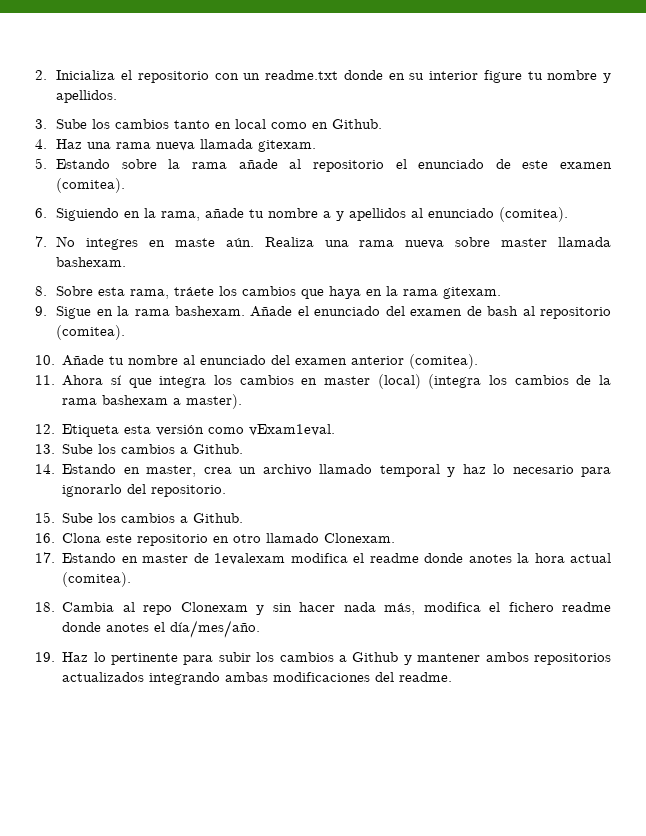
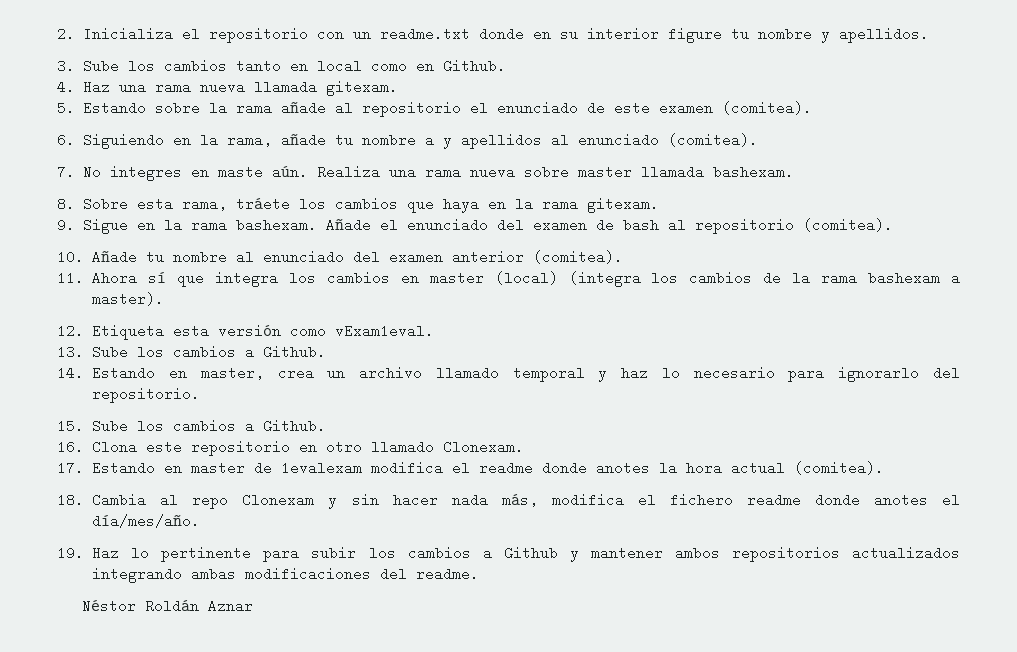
+ Néstor Roldán Aznar

